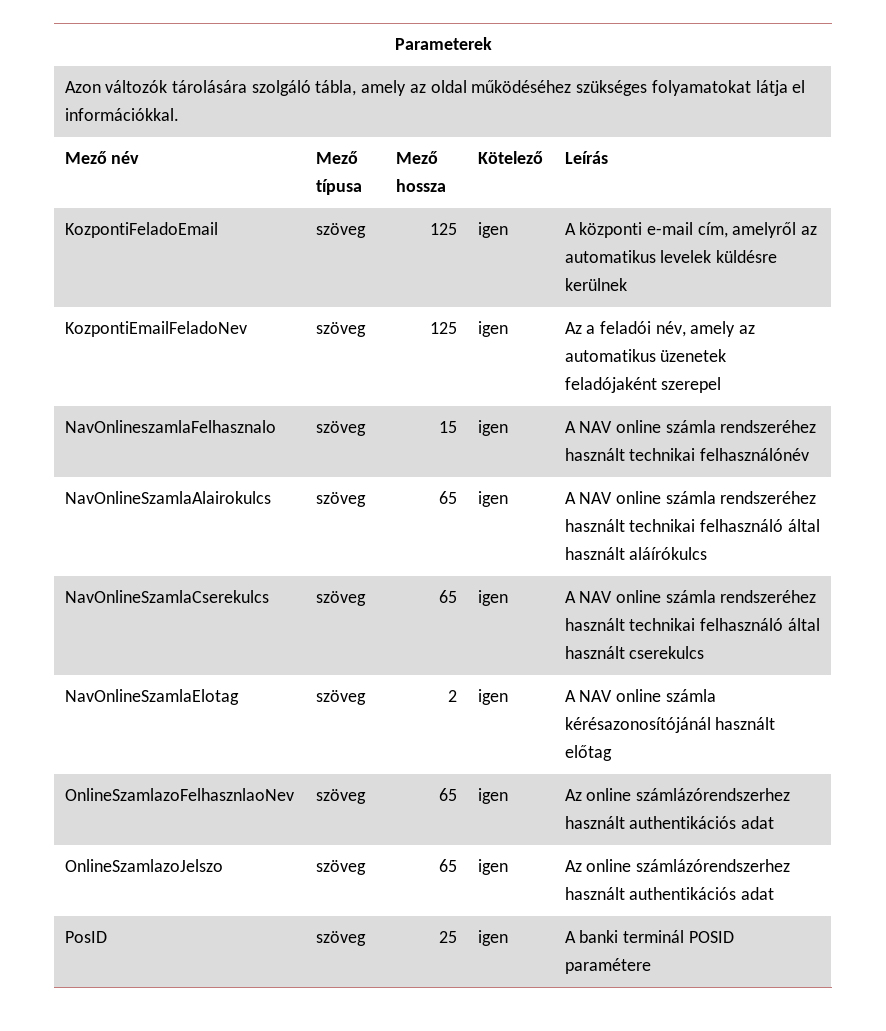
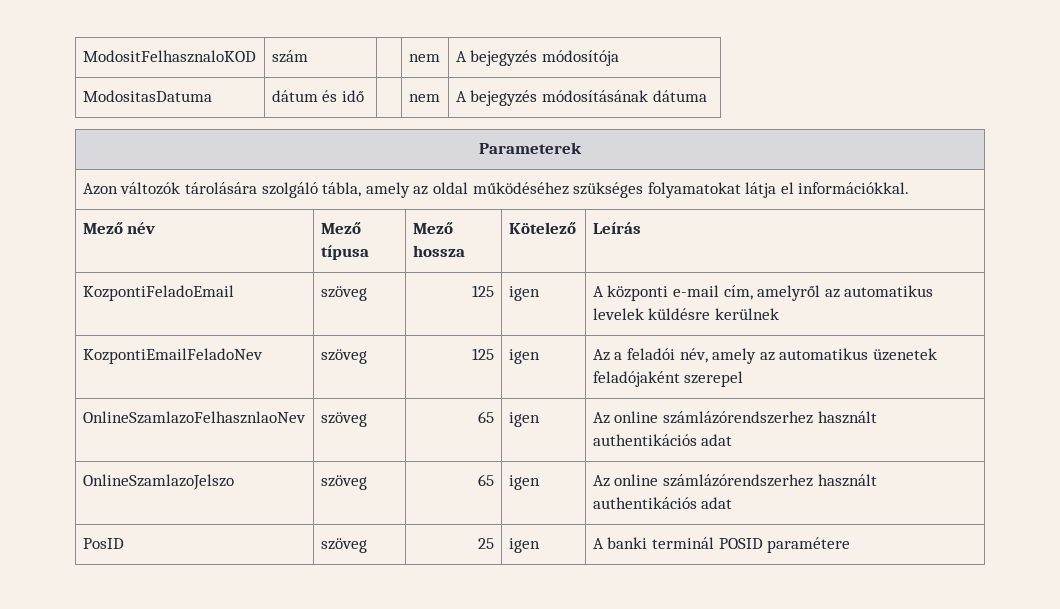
+ ModositFelhasznaloKOD | szám | | nem | A bejegyzés módosítója
+ ModositasDatuma | dátum és idő | | nem | A bejegyzés módosításának dátuma
- NavOnlineszamlaFelhasznalo | szöveg | 15 | igen | A NAV online számla rendszeréhez használt technikai felhasználónév
- NavOnlineSzamlaAlairokulcs | szöveg | 65 | igen | A NAV online számla rendszeréhez használt technikai felhasználó által használt aláírókulcs
- NavOnlineSzamlaCserekulcs | szöveg | 65 | igen | A NAV online számla rendszeréhez használt technikai felhasználó által használt cserekulcs
- NavOnlineSzamlaElotag | szöveg | 2 | igen | A NAV online számla kérésazonosítójánál használt előtag

